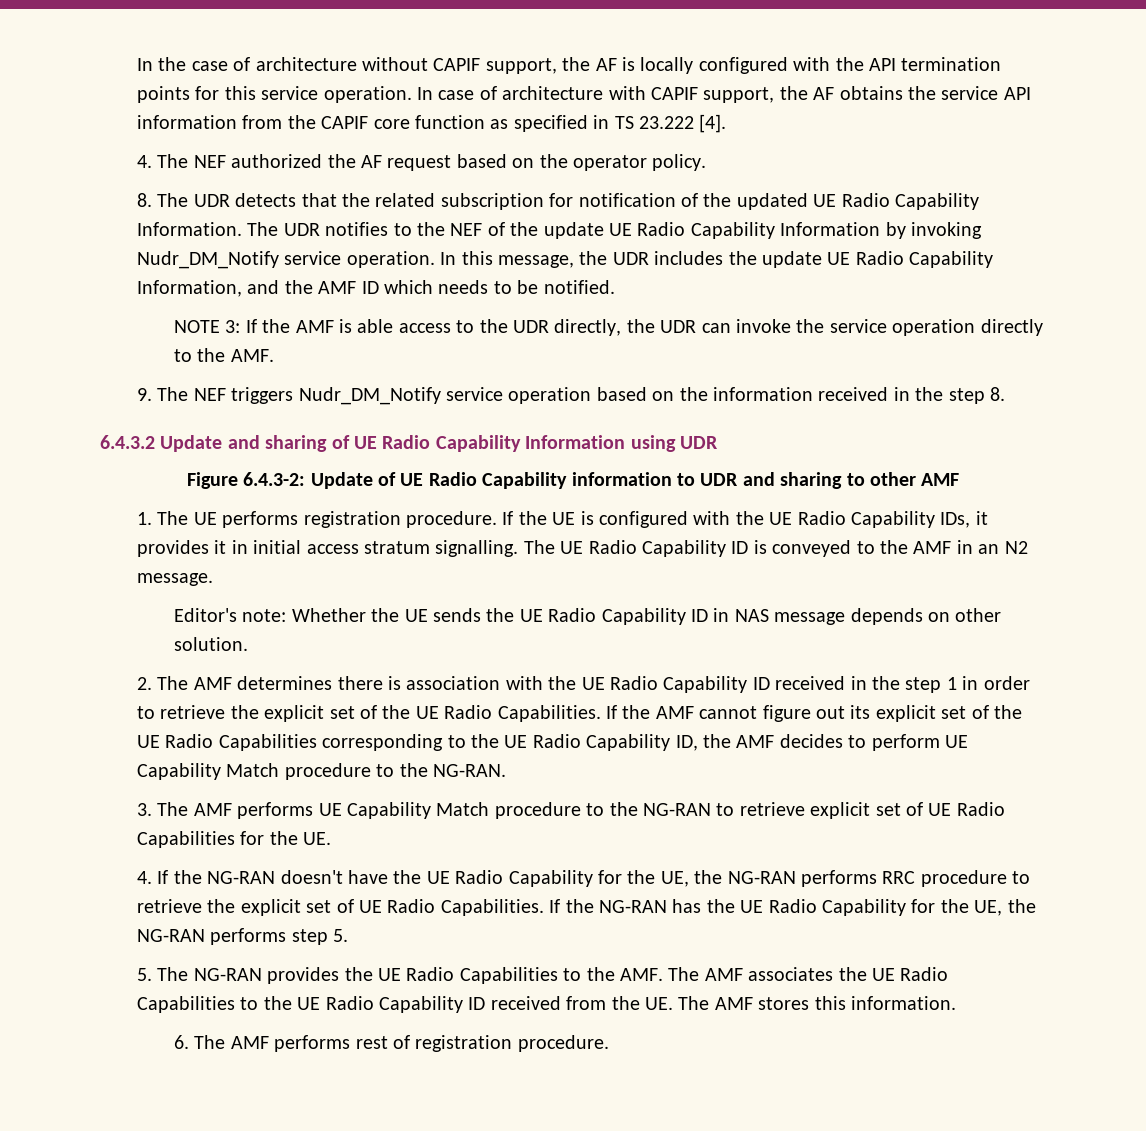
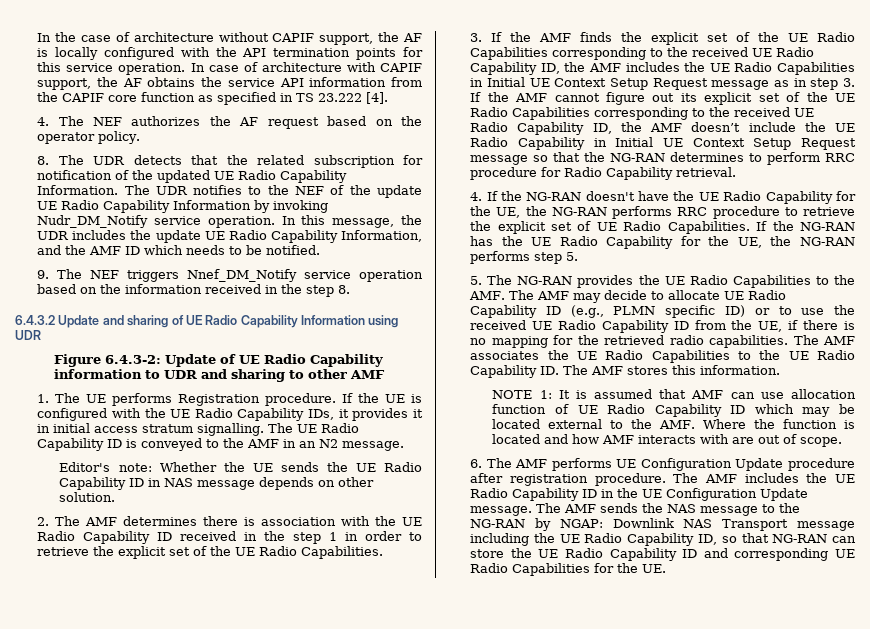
- 4. The NEF authorized the AF request based on the operator policy.
+ 4. The NEF authorizes the AF request based on the operator policy.
- NOTE 3: If the AMF is able access to the UDR directly, the UDR can invoke the service operation directly to the AMF.
- 9. The NEF triggers Nudr_DM_Notify service operation based on the information received in the step 8.
+ 9. The NEF triggers Nnef_DM_Notify service operation based on the information received in the step 8.
- 1. The UE performs registration procedure.
+ 1. The UE performs Registration procedure.
- 2. The AMF determines there is association with the UE Radio Capability ID received in the step 1 in order to retrieve the explicit set of the UE Radio Capabilities. If the AMF cannot figure out its explicit set of the UE Radio Capabilities corresponding to the UE Radio Capability ID, the AMF decides to perform UE Capability Match procedure to the NG-RAN.
- 3. The AMF performs UE Capability Match procedure to the NG-RAN to retrieve explicit set of UE Radio Capabilities for the UE.
+ 2. The AMF determines there is association with the UE Radio Capability ID received in the step 1 in order to retrieve the explicit set of the UE Radio Capabilities.
+ 3. If the AMF finds the explicit set of the UE Radio Capabilities corresponding to the received UE Radio Capability ID, the AMF includes the UE Radio Capabilities in Initial UE Context Setup Request message as in step 3. If the AMF cannot figure out its explicit set of the UE Radio Capabilities corresponding to the received UE Radio Capability ID, the AMF doesn’t include the UE Radio Capability in Initial UE Context Setup Request message so that the NG-RAN determines to perform RRC procedure for Radio Capability retrieval.
- 5. The NG-RAN provides the UE Radio Capabilities to the AMF. The AMF associates the UE Radio Capabilities to the UE Radio Capability ID received from the UE. The AMF stores this information.
+ 5. The NG-RAN provides the UE Radio Capabilities to the AMF. The AMF may decide to allocate UE Radio Capability ID (e.g., PLMN specific ID) or to use the received UE Radio Capability ID from the UE, if there is no mapping for the retrieved radio capabilities. The AMF associates the UE Radio Capabilities to the UE Radio Capability ID. The AMF stores this information.
- 6. The AMF performs rest of registration procedure.
+ NOTE 1: It is assumed that AMF can use allocation function of UE Radio Capability ID which may be located external to the AMF. Where the function is located and how AMF interacts with are out of scope.
+ 6. The AMF performs UE Configuration Update procedure after registration procedure. The AMF includes the UE Radio Capability ID in the UE Configuration Update message. The AMF sends the NAS message to the NG-RAN by NGAP: Downlink NAS Transport message including the UE Radio Capability ID, so that NG-RAN can store the UE Radio Capability ID and corresponding UE Radio Capabilities for the UE.

